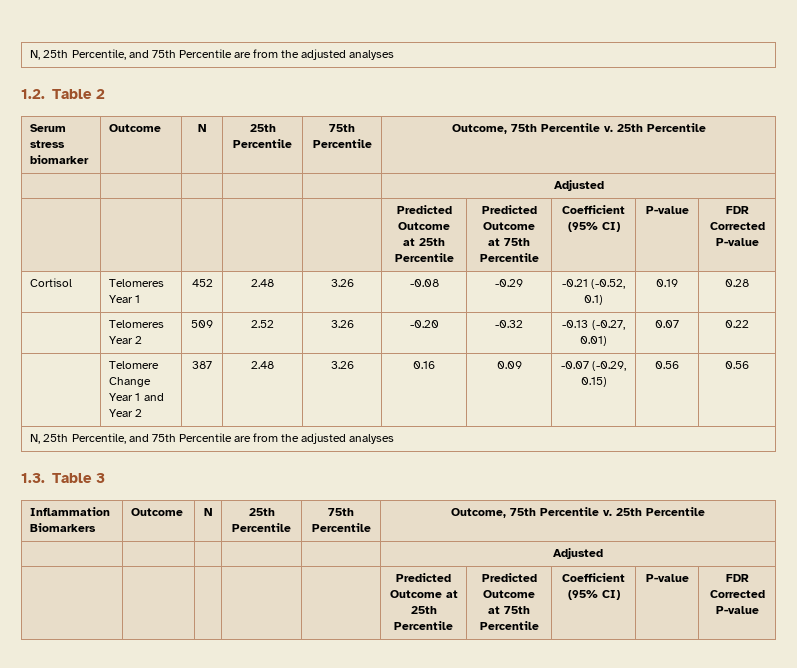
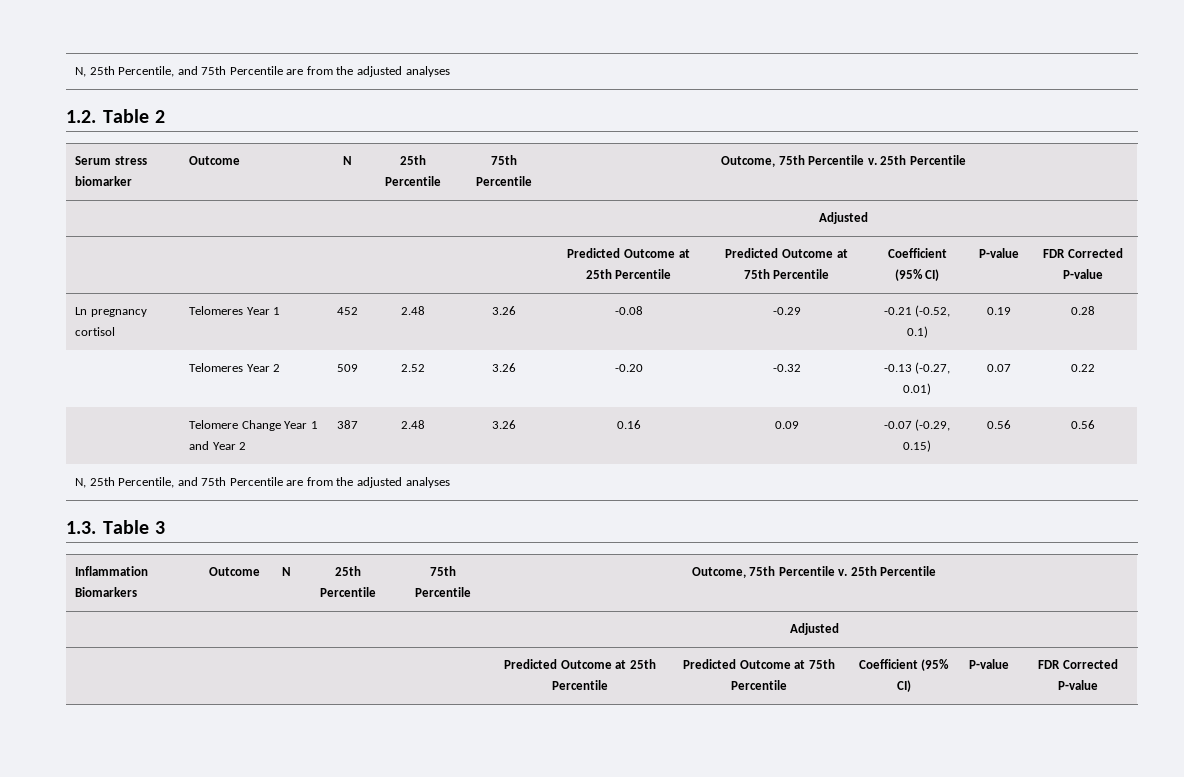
- Cortisol | Telomeres Year 1 | 452 | 2.48 | 3.26 | -0.08 | -0.29 | -0.21 (-0.52, 0.1) | 0.19 | 0.28
+ Ln pregnancy cortisol | Telomeres Year 1 | 452 | 2.48 | 3.26 | -0.08 | -0.29 | -0.21 (-0.52, 0.1) | 0.19 | 0.28

